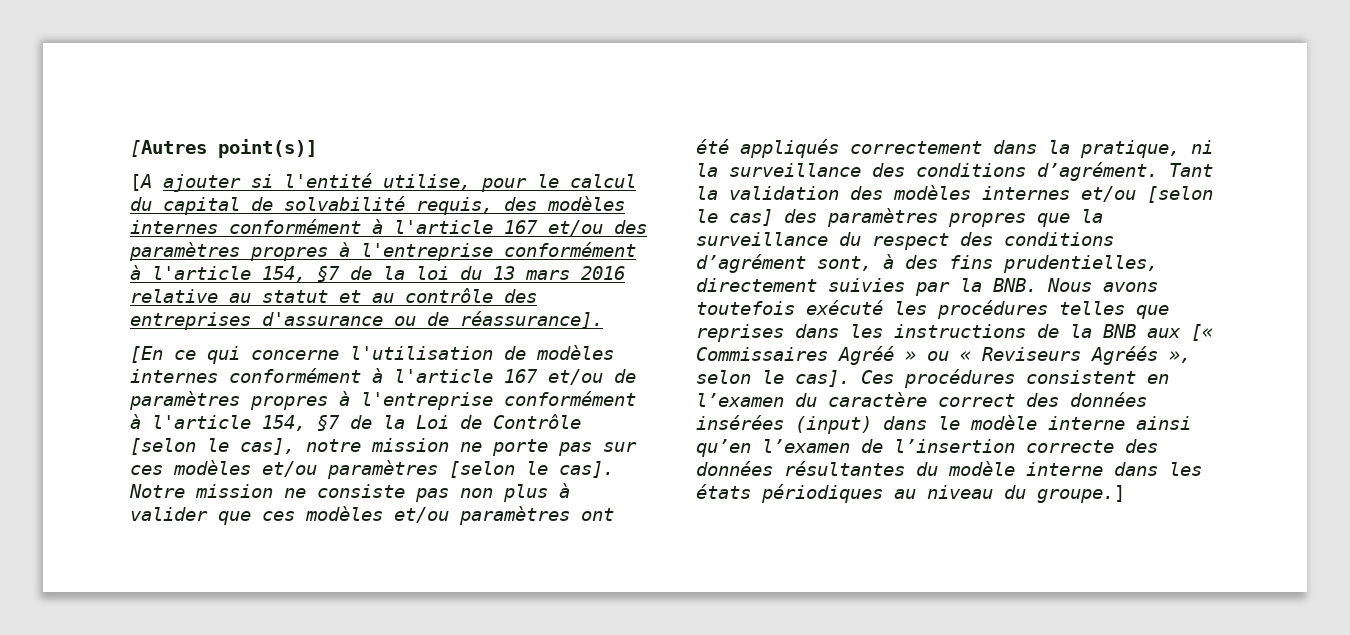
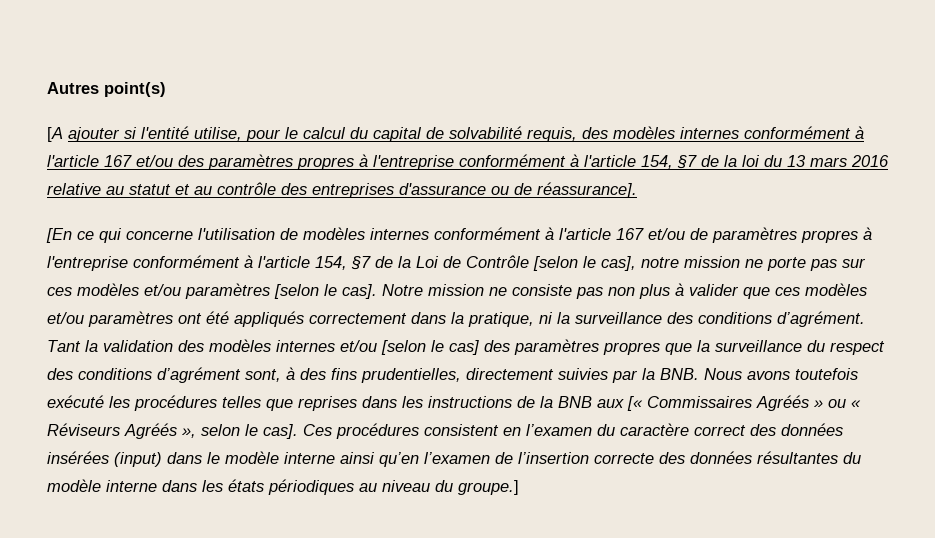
- [Autres point(s)]
+ Autres point(s)
- Tant la validation des modèles internes et/ou [selon le cas] des paramètres propres que la surveillance du respect des conditions d’agrément sont, à des fins prudentielles, directement suivies par la BNB. Nous avons toutefois exécuté les procédures telles que reprises dans les instructions de la BNB aux [« Commissaires Agréé » ou « Reviseurs Agréés », selon le cas].
+ Tant la validation des modèles internes et/ou [selon le cas] des paramètres propres que la surveillance du respect des conditions d’agrément sont, à des fins prudentielles, directement suivies par la BNB. Nous avons toutefois exécuté les procédures telles que reprises dans les instructions de la BNB aux [« Commissaires Agréés » ou « Réviseurs Agréés », selon le cas].

